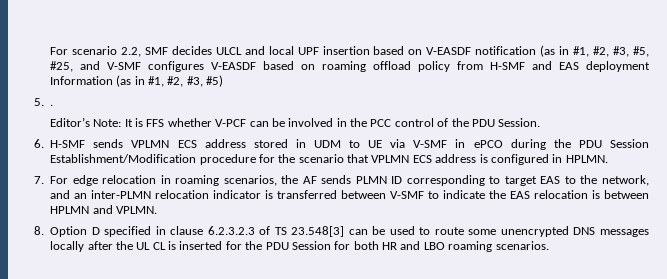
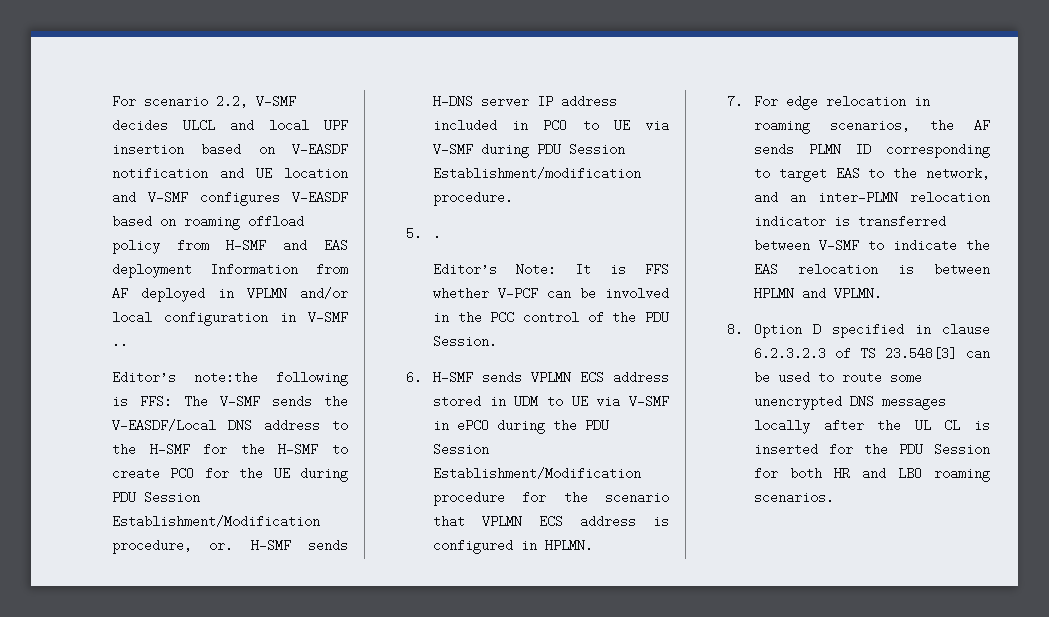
- For scenario 2.2, SMF decides ULCL and local UPF insertion based on V-EASDF notification (as in #1, #2, #3, #5, #25, and V-SMF configures V-EASDF based on roaming offload policy from H-SMF and EAS deployment Information (as in #1, #2, #3, #5)
+ For scenario 2.2, V-SMF decides ULCL and local UPF insertion based on V-EASDF notification and UE location and V-SMF configures V-EASDF based on roaming offload policy from H-SMF and EAS deployment Information from AF deployed in VPLMN and/or local configuration in V-SMF ..
+ Editor’s note:the following is FFS: The V-SMF sends the V-EASDF/Local DNS address to the H-SMF for the H-SMF to create PCO for the UE during PDU Session Establishment/Modification procedure, or. H-SMF sends H-DNS server IP address included in PCO to UE via V-SMF during PDU Session Establishment/modification procedure.

